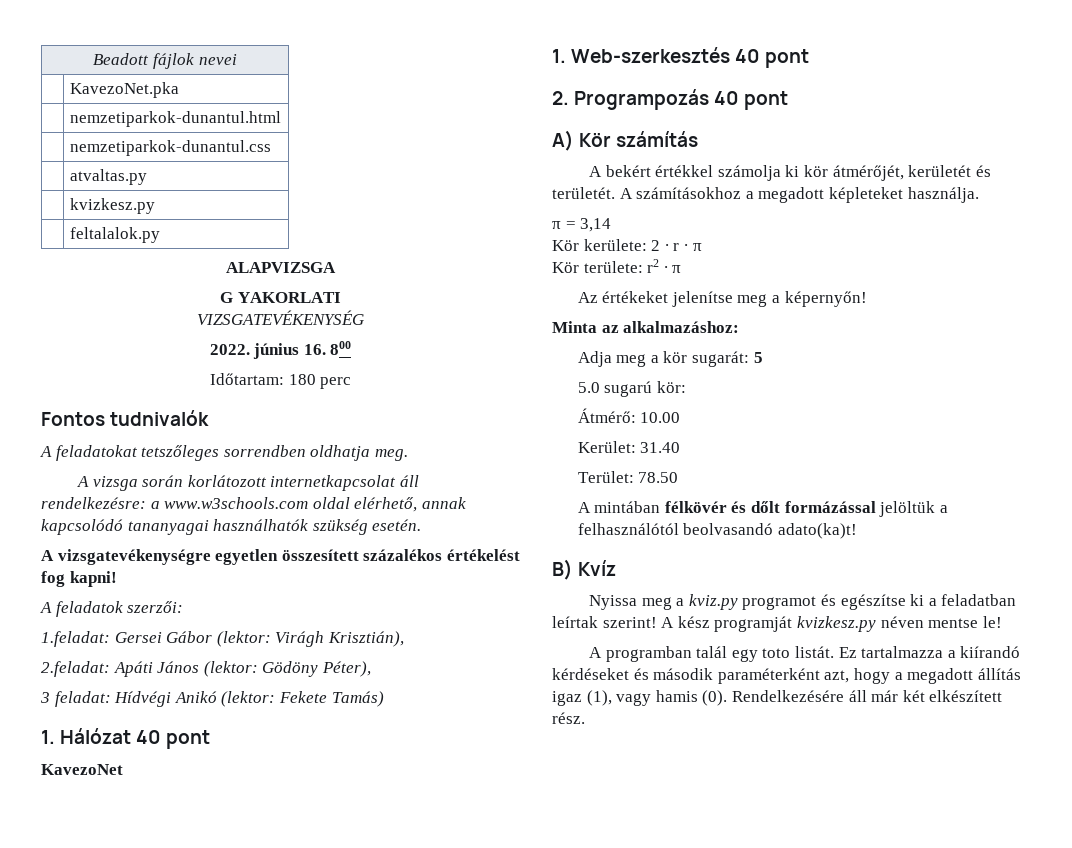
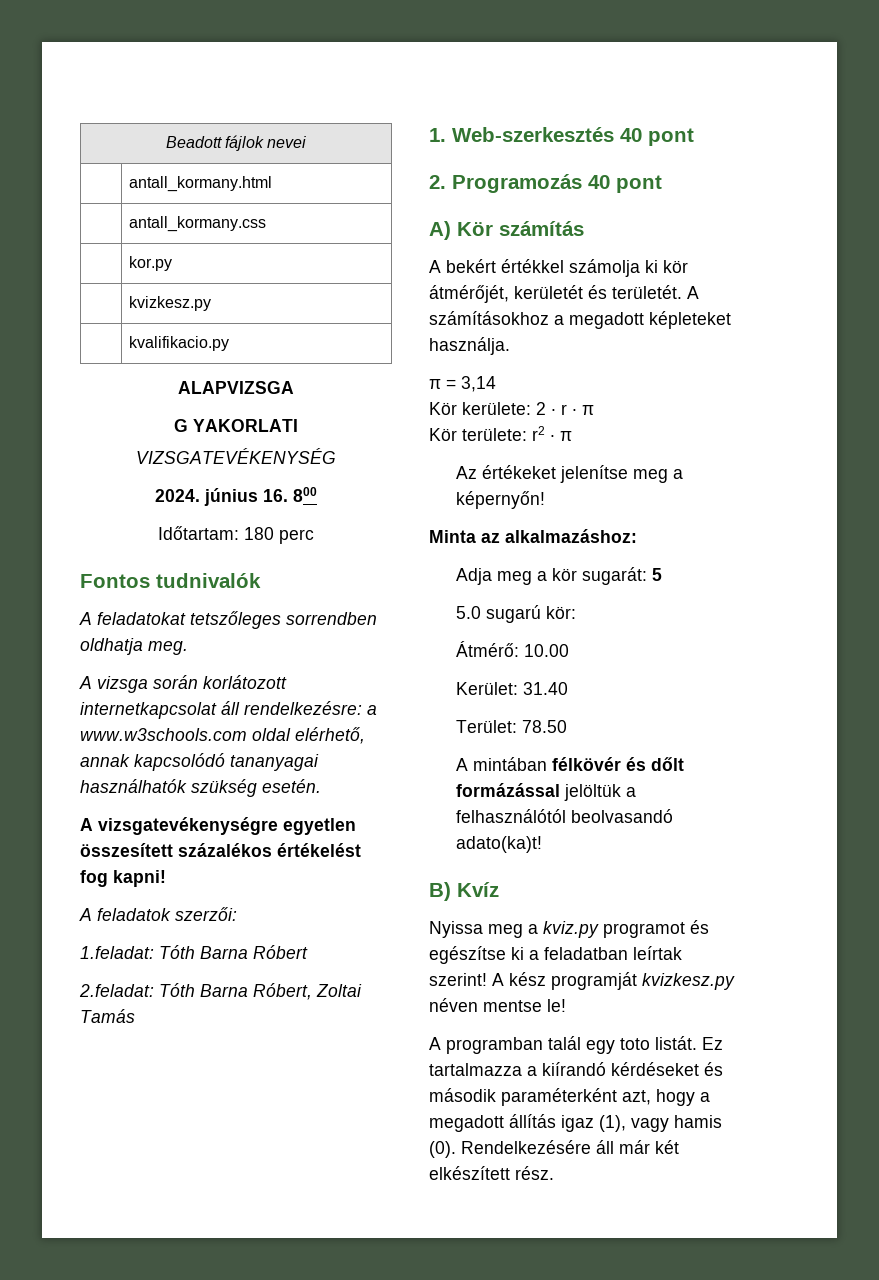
- | KavezoNet.pka
- | nemzetiparkok-dunantul.html
- | nemzetiparkok-dunantul.css
- | atvaltas.py
+ | antall_kormany.html
+ | antall_kormany.css
+ | kor.py
- | feltalalok.py
+ | kvalifikacio.py
- 2022. június 16. 800
+ 2024. június 16. 800
- 1.feladat: Gersei Gábor (lektor: Virágh Krisztián),
- 2.feladat: Apáti János (lektor: Gödöny Péter),
- 3 feladat: Hídvégi Anikó (lektor: Fekete Tamás)
- 1. Hálózat 40 pont
- KavezoNet
+ 1.feladat: Tóth Barna Róbert
+ 2.feladat: Tóth Barna Róbert, Zoltai Tamás
- 2. Programpozás 40 pont
+ 2. Programozás 40 pont

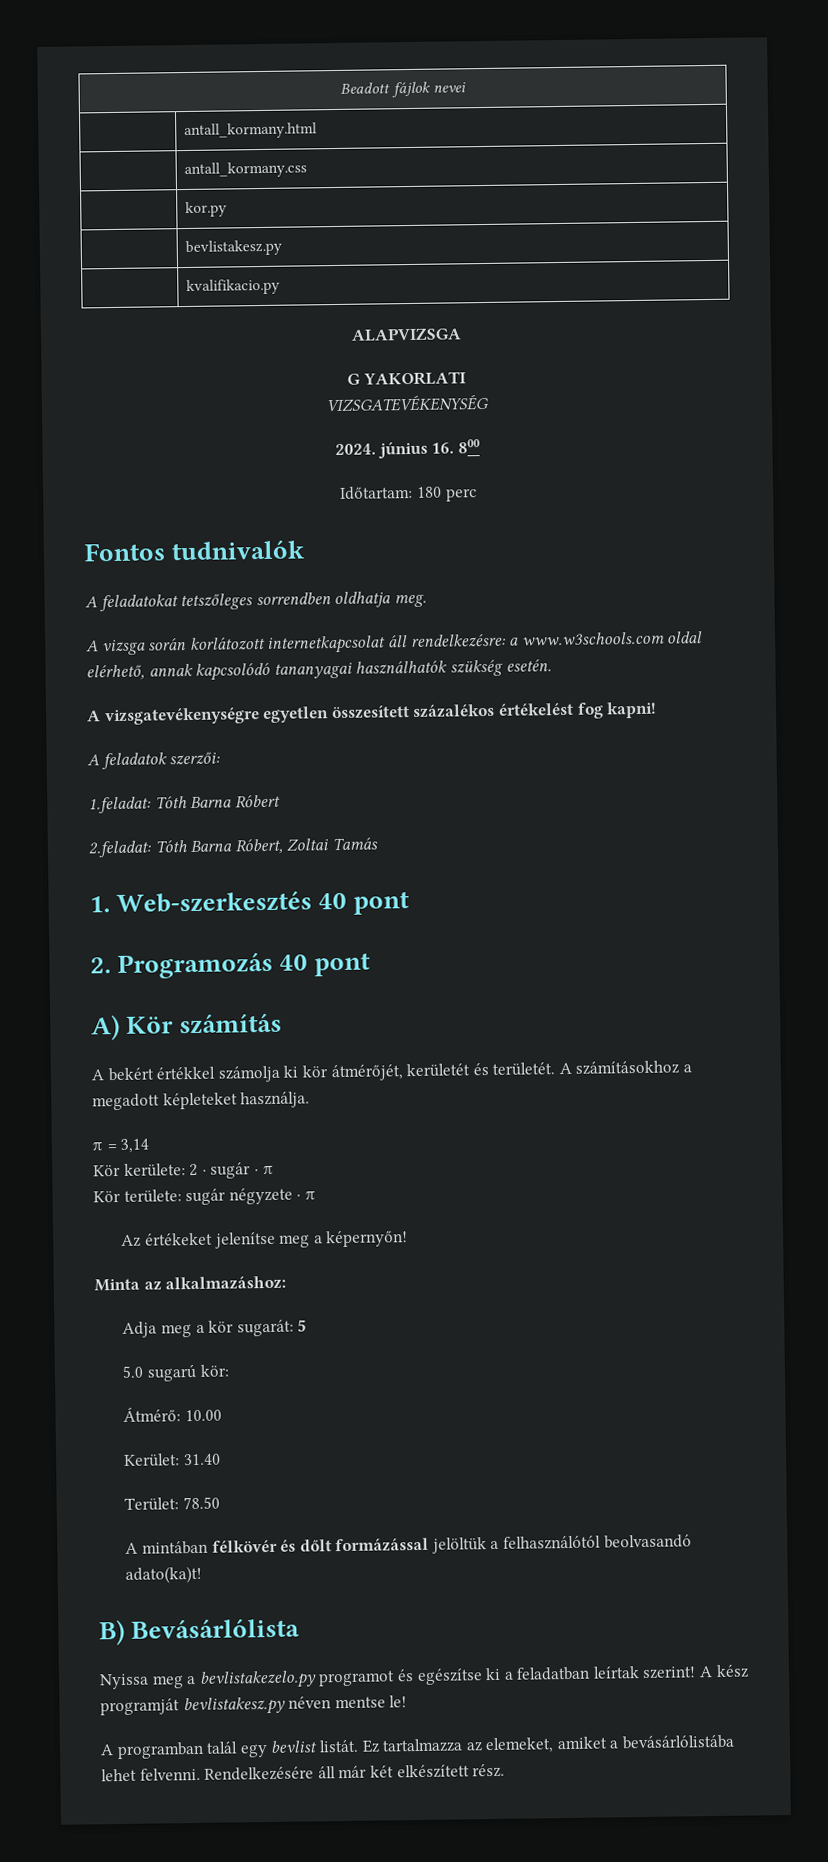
- | kvizkesz.py
+ | bevlistakesz.py
- Kör kerülete: 2 ∙ r ∙ π
+ Kör kerülete: 2 ∙ sugár ∙ π
- Kör területe: r2 ∙ π
+ Kör területe: sugár négyzete ∙ π
- B) Kvíz
+ B) Bevásárlólista
- Nyissa meg a kviz.py programot és egészítse ki a feladatban leírtak szerint!
+ Nyissa meg a bevlistakezelo.py programot és egészítse ki a feladatban leírtak szerint!
- A kész programját kvizkesz.py néven mentse le!
+ A kész programját bevlistakesz.py néven mentse le!
- A programban talál egy toto listát.
+ A programban talál egy bevlist listát.
- Ez tartalmazza a kiírandó kérdéseket és második paraméterként azt, hogy a megadott állítás igaz (1), vagy hamis (0).
+ Ez tartalmazza az elemeket, amiket a bevásárlólistába lehet felvenni.

